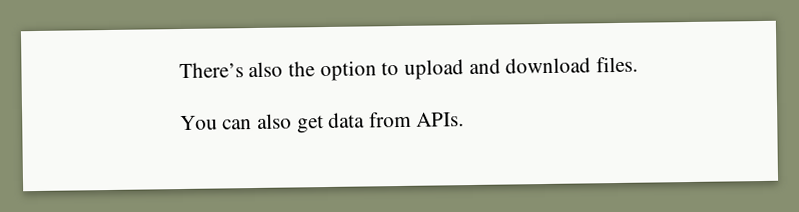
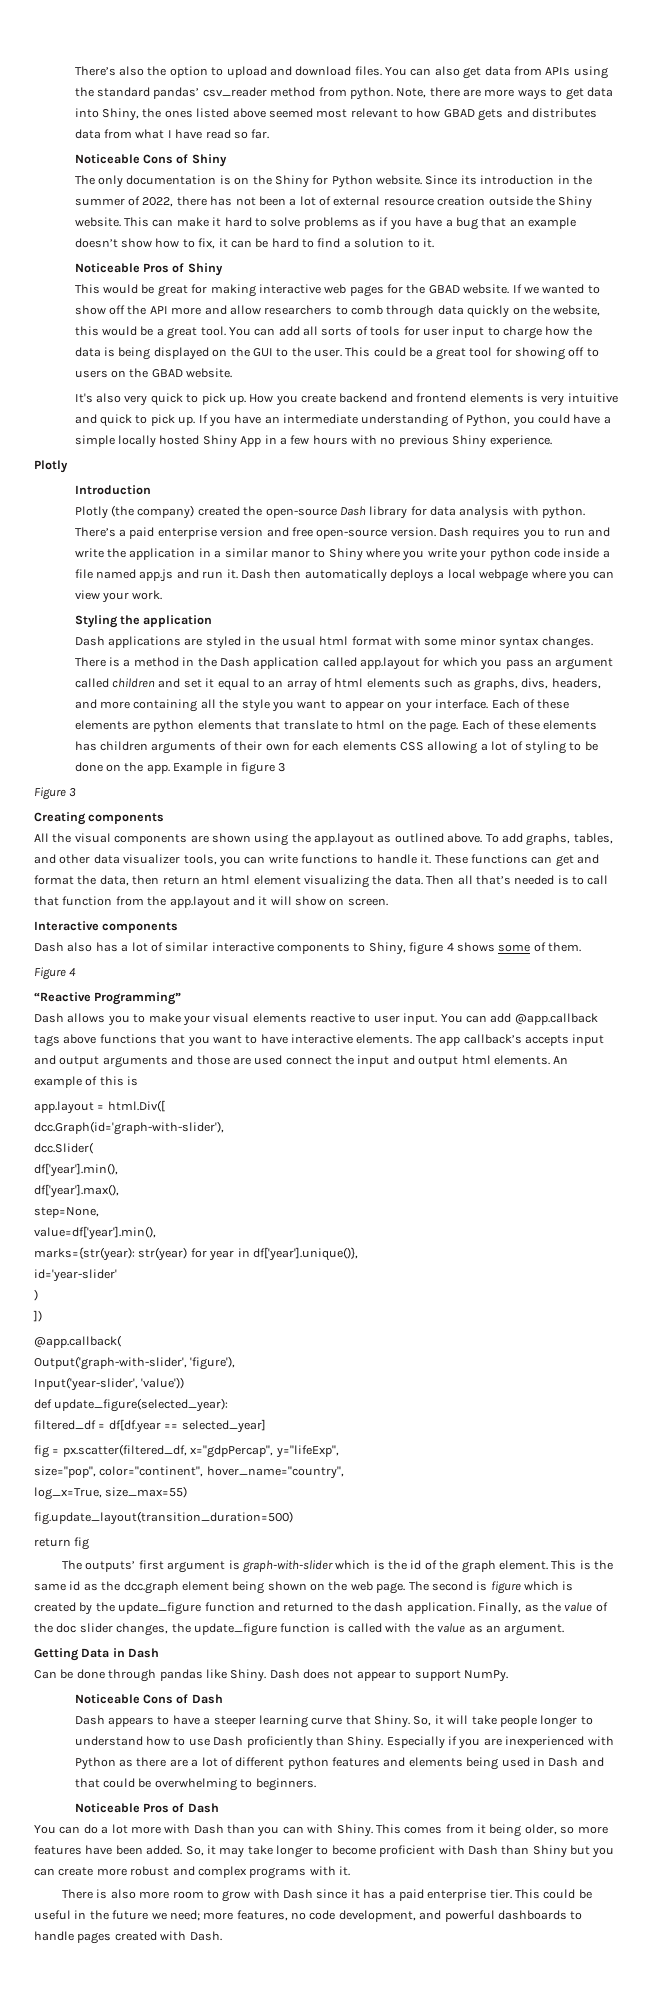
- There’s also the option to upload and download files.
- You can also get data from APIs.
+ There’s also the option to upload and download files. You can also get data from APIs using the standard pandas’ csv_reader method from python. Note, there are more ways to get data into Shiny, the ones listed above seemed most relevant to how GBAD gets and distributes data from what I have read so far.
+ Noticeable Cons of Shiny
+ The only documentation is on the Shiny for Python website. Since its introduction in the summer of 2022, there has not been a lot of external resource creation outside the Shiny website. This can make it hard to solve problems as if you have a bug that an example doesn’t show how to fix, it can be hard to find a solution to it.
+ Noticeable Pros of Shiny
+ This would be great for making interactive web pages for the GBAD website. If we wanted to show off the API more and allow researchers to comb through data quickly on the website, this would be a great tool. You can add all sorts of tools for user input to charge how the data is being displayed on the GUI to the user. This could be a great tool for showing off to users on the GBAD website.
+ It's also very quick to pick up. How you create backend and frontend elements is very intuitive and quick to pick up. If you have an intermediate understanding of Python, you could have a simple locally hosted Shiny App in a few hours with no previous Shiny experience.
+ Plotly
+ Introduction
+ Plotly (the company) created the open-source Dash library for data analysis with python. There’s a paid enterprise version and free open-source version. Dash requires you to run and write the application in a similar manor to Shiny where you write your python code inside a file named app.js and run it. Dash then automatically deploys a local webpage where you can view your work.
+ Styling the application
+ Dash applications are styled in the usual html format with some minor syntax changes. There is a method in the Dash application called app.layout for which you pass an argument called children and set it equal to an array of html elements such as graphs, divs, headers, and more containing all the style you want to appear on your interface. Each of these elements are python elements that translate to html on the page. Each of these elements has children arguments of their own for each elements CSS allowing a lot of styling to be done on the app. Example in figure 3
+ Figure 3
+ Creating components
+ All the visual components are shown using the app.layout as outlined above. To add graphs, tables, and other data visualizer tools, you can write functions to handle it. These functions can get and format the data, then return an html element visualizing the data. Then all that’s needed is to call that function from the app.layout and it will show on screen.
+ Interactive components
+ Dash also has a lot of similar interactive components to Shiny, figure 4 shows some of them.
+ Figure 4
+ “Reactive Programming”
+ Dash allows you to make your visual elements reactive to user input. You can add @app.callback tags above functions that you want to have interactive elements. The app callback’s accepts input and output arguments and those are used connect the input and output html elements. An example of this is
+ app.layout = html.Div([
+ dcc.Graph(id='graph-with-slider'),
+ dcc.Slider(
+ df['year'].min(),
+ df['year'].max(),
+ step=None,
+ value=df['year'].min(),
+ marks={str(year): str(year) for year in df['year'].unique()},
+ id='year-slider'
+ )
+ ])
+ @app.callback(
+ Output('graph-with-slider', 'figure'),
+ Input('year-slider', 'value'))
+ def update_figure(selected_year):
+ filtered_df = df[df.year == selected_year]
+ fig = px.scatter(filtered_df, x="gdpPercap", y="lifeExp",
+ size="pop", color="continent", hover_name="country",
+ log_x=True, size_max=55)
+ fig.update_layout(transition_duration=500)
+ return fig
+ The outputs’ first argument is graph-with-slider which is the id of the graph element. This is the same id as the dcc.graph element being shown on the web page. The second is figure which is created by the update_figure function and returned to the dash application. Finally, as the value of the doc slider changes, the update_figure function is called with the value as an argument.
+ Getting Data in Dash
+ Can be done through pandas like Shiny. Dash does not appear to support NumPy.
+ Noticeable Cons of Dash
+ Dash appears to have a steeper learning curve that Shiny. So, it will take people longer to understand how to use Dash proficiently than Shiny. Especially if you are inexperienced with Python as there are a lot of different python features and elements being used in Dash and that could be overwhelming to beginners.
+ Noticeable Pros of Dash
+ You can do a lot more with Dash than you can with Shiny. This comes from it being older, so more features have been added. So, it may take longer to become proficient with Dash than Shiny but you can create more robust and complex programs with it.
+ There is also more room to grow with Dash since it has a paid enterprise tier. This could be useful in the future we need; more features, no code development, and powerful dashboards to handle pages created with Dash.

